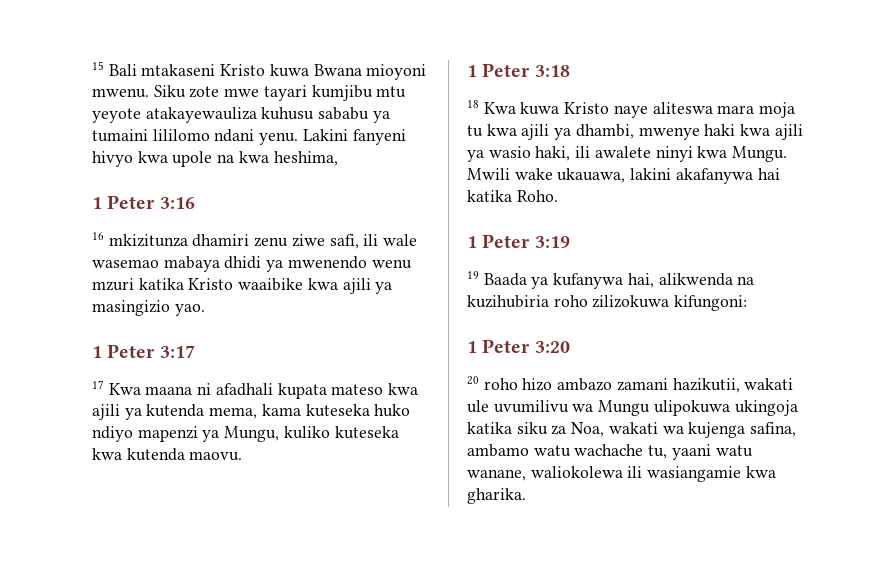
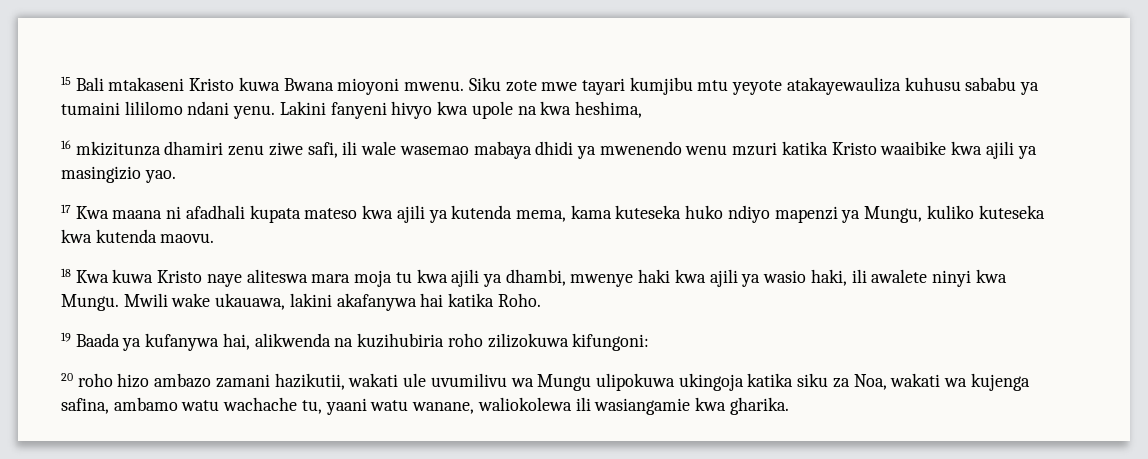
- 1 Peter 3:16
- 1 Peter 3:17
- 1 Peter 3:18
- 1 Peter 3:19
- 1 Peter 3:20

